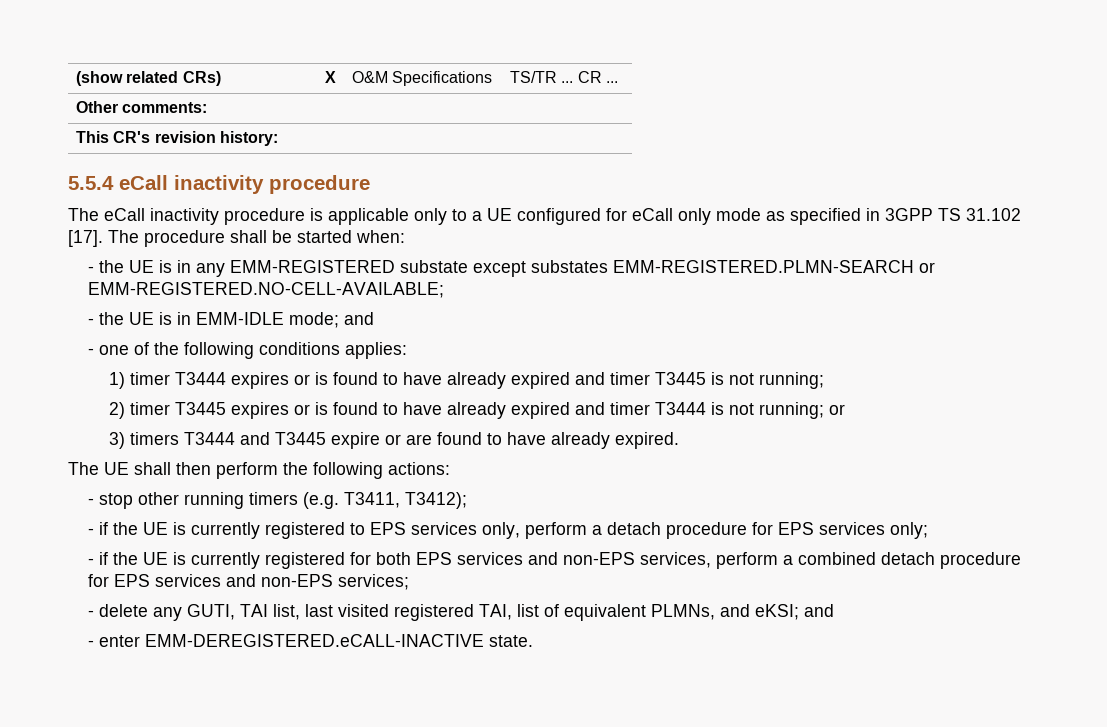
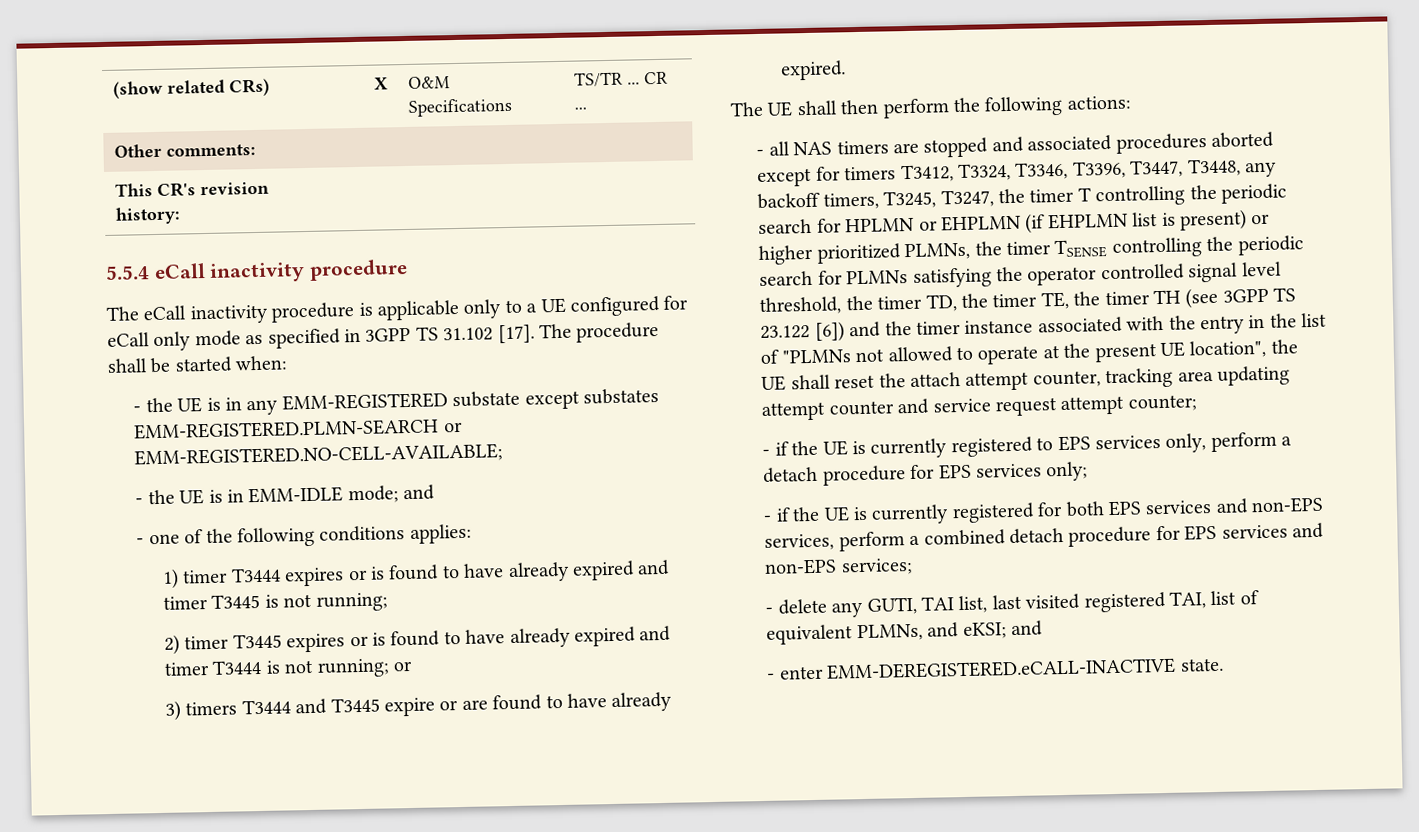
- - stop other running timers (e.g. T3411, T3412);
+ - all NAS timers are stopped and associated procedures aborted except for timers T3412, T3324, T3346, T3396, T3447, T3448, any backoff timers, T3245, T3247, the timer T controlling the periodic search for HPLMN or EHPLMN (if EHPLMN list is present) or higher prioritized PLMNs, the timer TSENSE controlling the periodic search for PLMNs satisfying the operator controlled signal level threshold, the timer TD, the timer TE, the timer TH (see 3GPP TS 23.122 [6]) and the timer instance associated with the entry in the list of "PLMNs not allowed to operate at the present UE location", the UE shall reset the attach attempt counter, tracking area updating attempt counter and service request attempt counter;

